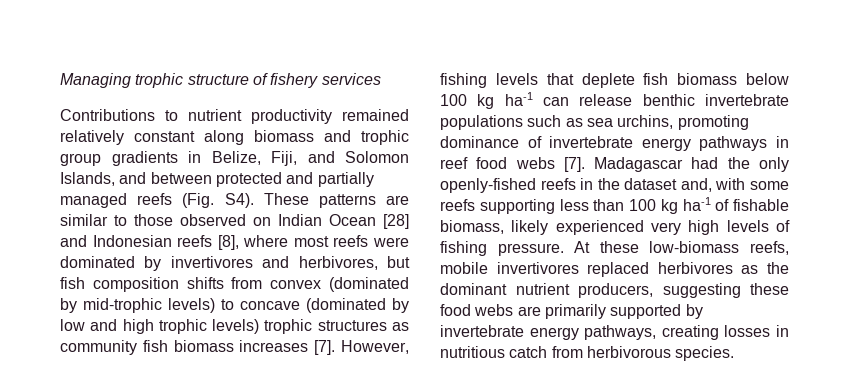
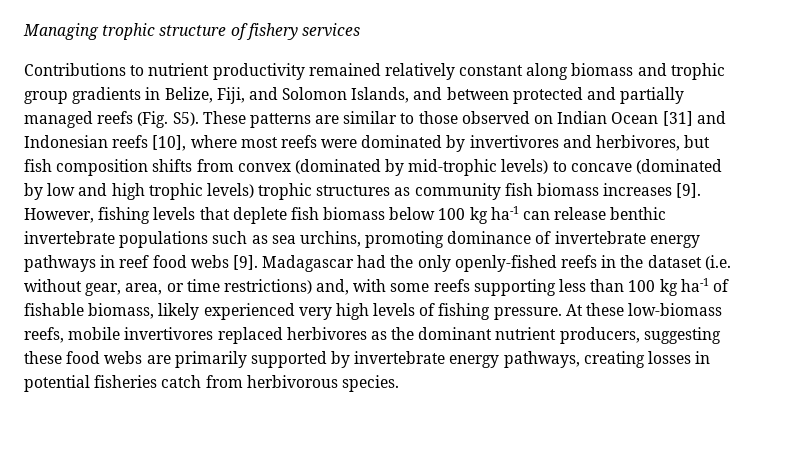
- Contributions to nutrient productivity remained relatively constant along biomass and trophic group gradients in Belize, Fiji, and Solomon Islands, and between protected and partially managed reefs (Fig. S4). These patterns are similar to those observed on Indian Ocean [28] and Indonesian reefs [8], where most reefs were dominated by invertivores and herbivores, but fish composition shifts from convex (dominated by mid-trophic levels) to concave (dominated by low and high trophic levels) trophic structures as community fish biomass increases [7].
+ Contributions to nutrient productivity remained relatively constant along biomass and trophic group gradients in Belize, Fiji, and Solomon Islands, and between protected and partially managed reefs (Fig. S5). These patterns are similar to those observed on Indian Ocean [31] and Indonesian reefs [10], where most reefs were dominated by invertivores and herbivores, but fish composition shifts from convex (dominated by mid-trophic levels) to concave (dominated by low and high trophic levels) trophic structures as community fish biomass increases [9].
- However, fishing levels that deplete fish biomass below 100 kg ha-1 can release benthic invertebrate populations such as sea urchins, promoting dominance of invertebrate energy pathways in reef food webs [7].
+ However, fishing levels that deplete fish biomass below 100 kg ha-1 can release benthic invertebrate populations such as sea urchins, promoting dominance of invertebrate energy pathways in reef food webs [9].
- Madagascar had the only openly-fished reefs in the dataset and, with some reefs supporting less than 100 kg ha-1 of fishable biomass, likely experienced very high levels of fishing pressure.
+ Madagascar had the only openly-fished reefs in the dataset (i.e. without gear, area, or time restrictions) and, with some reefs supporting less than 100 kg ha-1 of fishable biomass, likely experienced very high levels of fishing pressure.
- At these low-biomass reefs, mobile invertivores replaced herbivores as the dominant nutrient producers, suggesting these food webs are primarily supported by invertebrate energy pathways, creating losses in nutritious catch from herbivorous species.
+ At these low-biomass reefs, mobile invertivores replaced herbivores as the dominant nutrient producers, suggesting these food webs are primarily supported by invertebrate energy pathways, creating losses in potential fisheries catch from herbivorous species.

